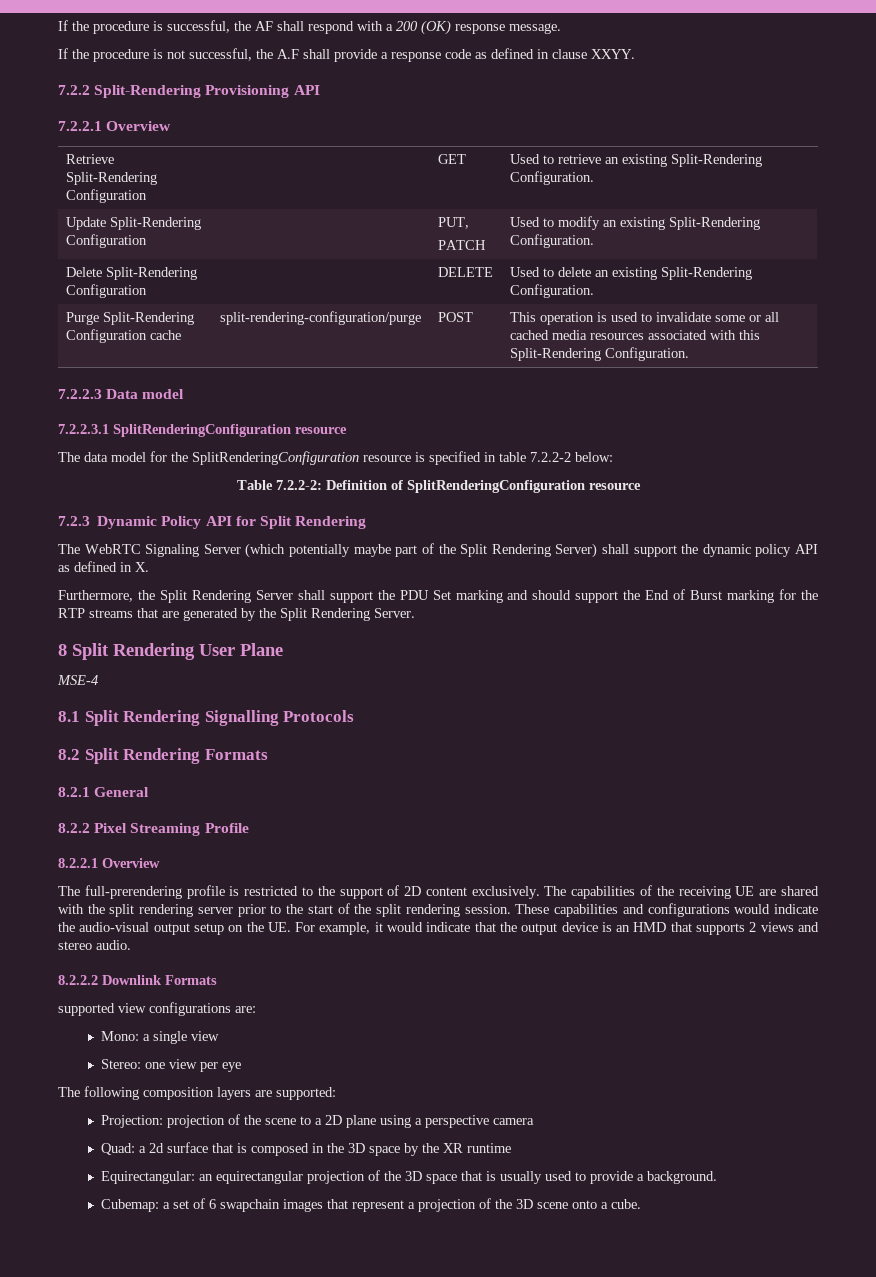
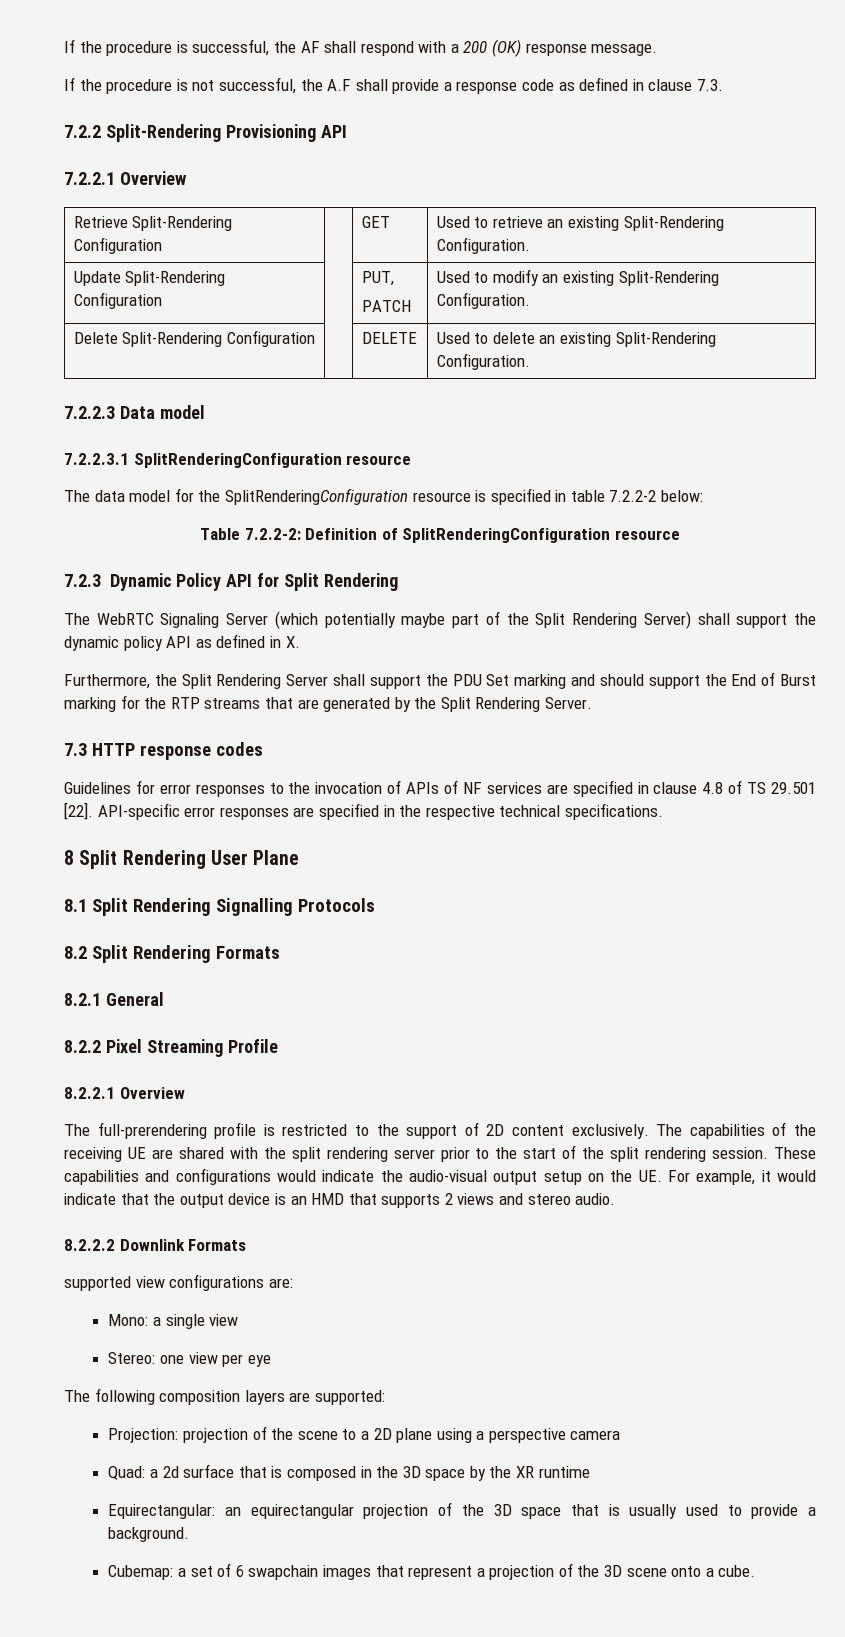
- If the procedure is not successful, the A.F shall provide a response code as defined in clause XXYY.
+ If the procedure is not successful, the A.F shall provide a response code as defined in clause 7.3.
- Purge Split-Rendering Configuration cache | split-rendering-configuration/purge | POST | This operation is used to invalidate some or all cached media resources associated with this Split-Rendering Configuration.
+ 7.3 HTTP response codes
+ Guidelines for error responses to the invocation of APIs of NF services are specified in clause 4.8 of TS 29.501 [22]. API-specific error responses are specified in the respective technical specifications.
- MSE-4

